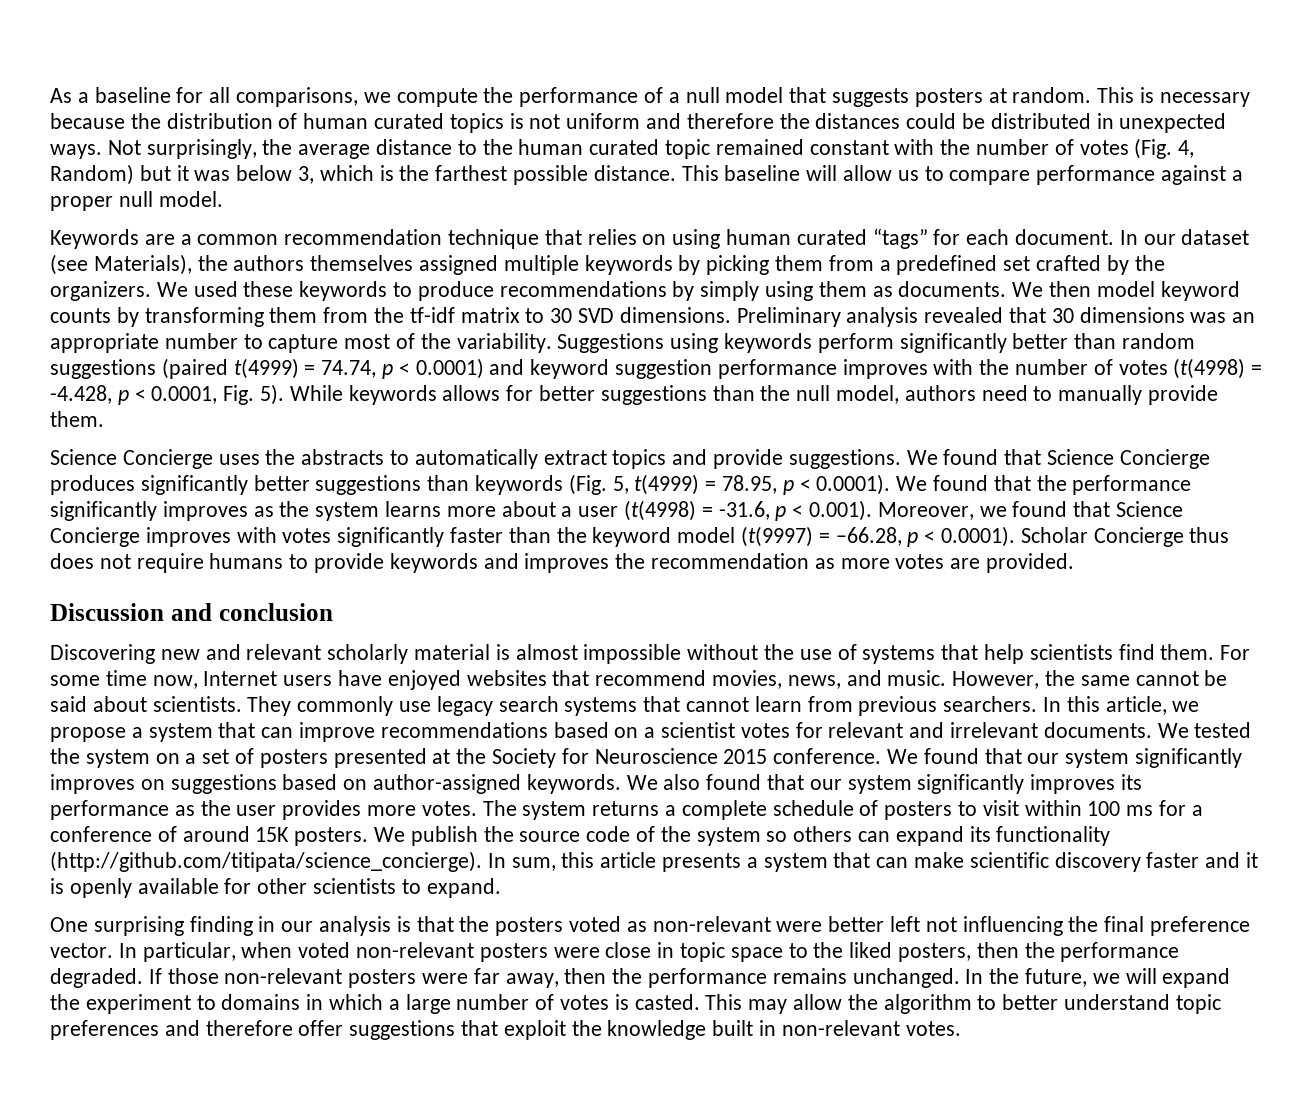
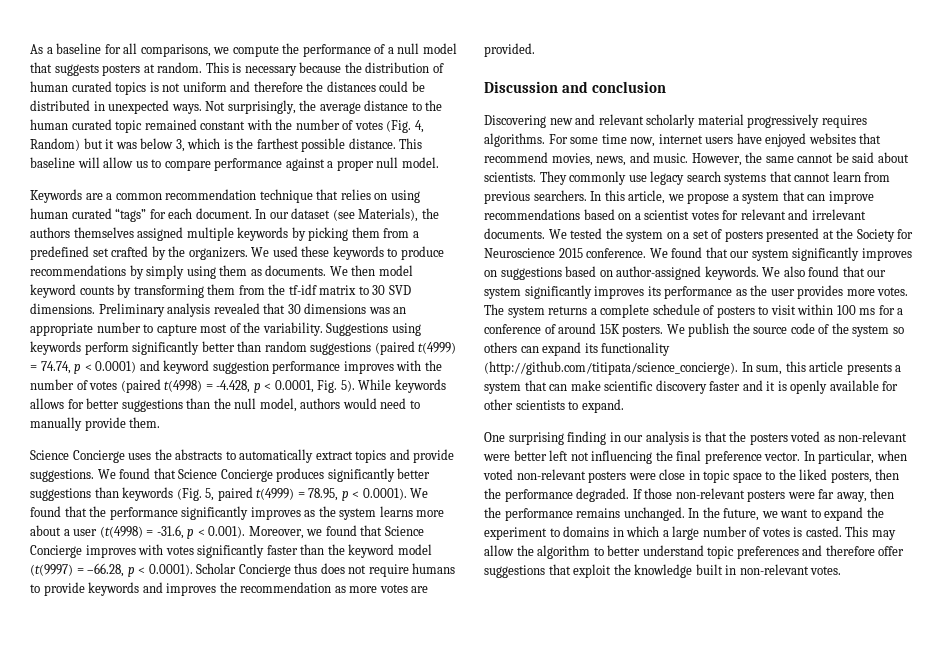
- Suggestions using keywords perform significantly better than random suggestions (paired t(4999) = 74.74, p < 0.0001) and keyword suggestion performance improves with the number of votes (t(4998) = -4.428, p < 0.0001, Fig. 5).
+ Suggestions using keywords perform significantly better than random suggestions (paired t(4999) = 74.74, p < 0.0001) and keyword suggestion performance improves with the number of votes (paired t(4998) = -4.428, p < 0.0001, Fig. 5).
- While keywords allows for better suggestions than the null model, authors need to manually provide them.
+ While keywords allows for better suggestions than the null model, authors would need to manually provide them.
- We found that Science Concierge produces significantly better suggestions than keywords (Fig. 5, t(4999) = 78.95, p < 0.0001). We found that the performance significantly improves as the system learns more about a user (t(4998) = -31.6, p < 0.001). Moreover, we found that Science Concierge improves with votes significantly faster than the keyword model (t(9997) = –66.28, p < 0.0001). Scholar Concierge thus does not require humans to provide keywords and improves the recommendation as more votes are provided.
+ We found that Science Concierge produces significantly better suggestions than keywords (Fig. 5, paired t(4999) = 78.95, p < 0.0001). We found that the performance significantly improves as the system learns more about a user (t(4998) = -31.6, p < 0.001). Moreover, we found that Science Concierge improves with votes significantly faster than the keyword model (t(9997) = –66.28, p < 0.0001). Scholar Concierge thus does not require humans to provide keywords and improves the recommendation as more votes are provided.
- Discovering new and relevant scholarly material is almost impossible without the use of systems that help scientists find them.
+ Discovering new and relevant scholarly material progressively requires algorithms.
- For some time now, Internet users have enjoyed websites that recommend movies, news, and music.
+ For some time now, internet users have enjoyed websites that recommend movies, news, and music.
- In the future, we will expand the experiment to domains in which a large number of votes is casted.
+ In the future, we want to expand the experiment to domains in which a large number of votes is casted.

